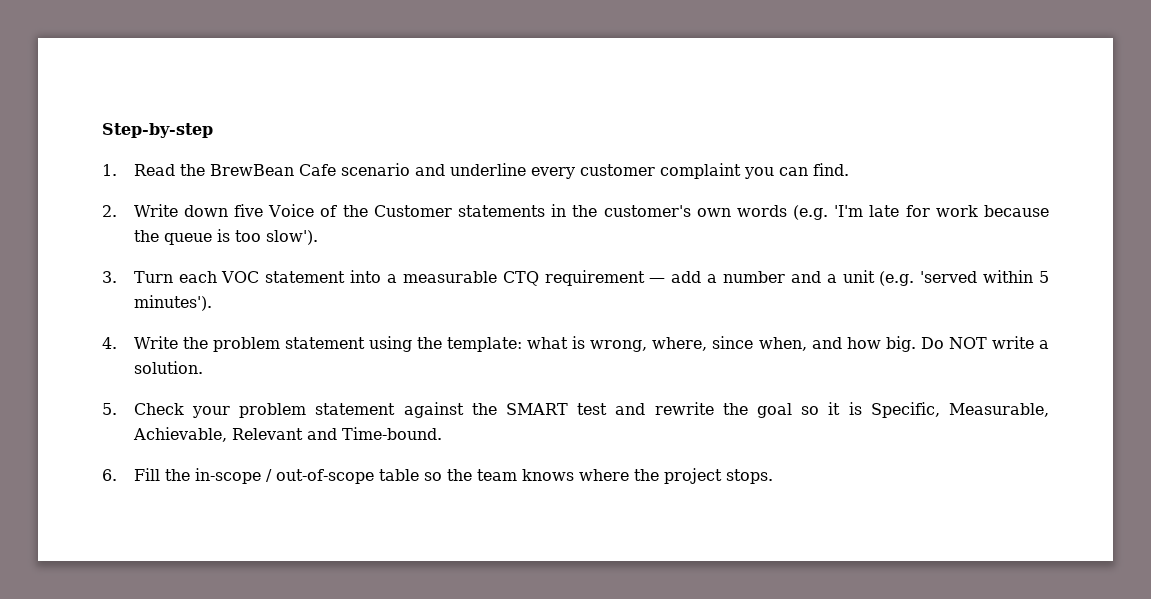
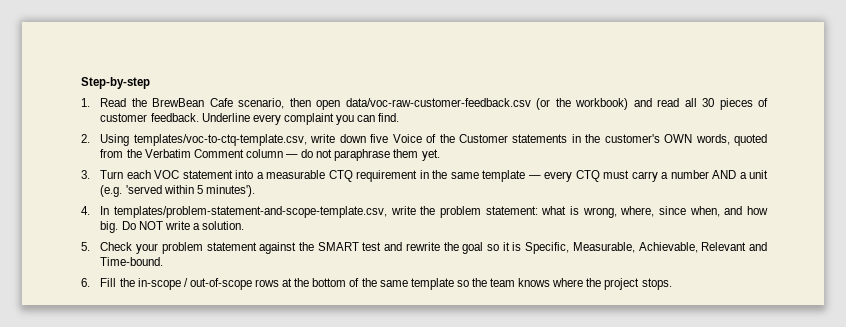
- 1. Read the BrewBean Cafe scenario and underline every customer complaint you can find.
+ 1. Read the BrewBean Cafe scenario, then open data/voc-raw-customer-feedback.csv (or the workbook) and read all 30 pieces of customer feedback. Underline every complaint you can find.
- 2. Write down five Voice of the Customer statements in the customer's own words (e.g. 'I'm late for work because the queue is too slow').
+ 2. Using templates/voc-to-ctq-template.csv, write down five Voice of the Customer statements in the customer's OWN words, quoted from the Verbatim Comment column — do not paraphrase them yet.
- 3. Turn each VOC statement into a measurable CTQ requirement — add a number and a unit (e.g. 'served within 5 minutes').
+ 3. Turn each VOC statement into a measurable CTQ requirement in the same template — every CTQ must carry a number AND a unit (e.g. 'served within 5 minutes').
- 4. Write the problem statement using the template: what is wrong, where, since when, and how big.
+ 4. In templates/problem-statement-and-scope-template.csv, write the problem statement: what is wrong, where, since when, and how big.
- 6. Fill the in-scope / out-of-scope table so the team knows where the project stops.
+ 6. Fill the in-scope / out-of-scope rows at the bottom of the same template so the team knows where the project stops.

